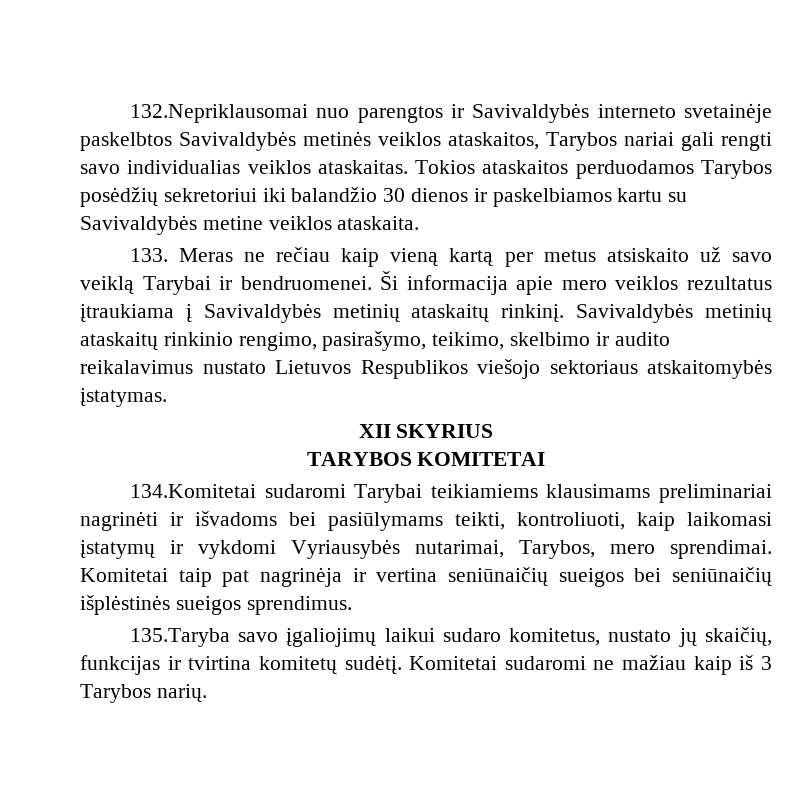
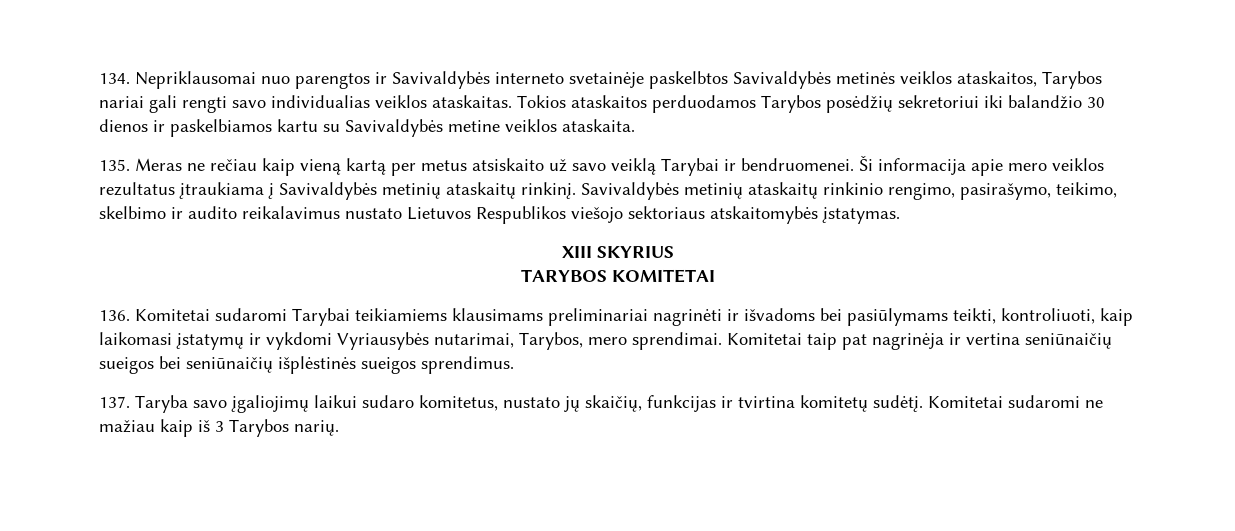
- 132.Nepriklausomai nuo parengtos ir Savivaldybės interneto svetainėje paskelbtos Savivaldybės metinės veiklos ataskaitos, Tarybos nariai gali rengti savo individualias veiklos ataskaitas.
+ 134. Nepriklausomai nuo parengtos ir Savivaldybės interneto svetainėje paskelbtos Savivaldybės metinės veiklos ataskaitos, Tarybos nariai gali rengti savo individualias veiklos ataskaitas.
- 133. Meras ne rečiau kaip vieną kartą per metus atsiskaito už savo veiklą Tarybai ir bendruomenei.
+ 135. Meras ne rečiau kaip vieną kartą per metus atsiskaito už savo veiklą Tarybai ir bendruomenei.
- XII SKYRIUS
+ XIII SKYRIUS
- 134.Komitetai sudaromi Tarybai teikiamiems klausimams preliminariai nagrinėti ir išvadoms bei pasiūlymams teikti, kontroliuoti, kaip laikomasi įstatymų ir vykdomi Vyriausybės nutarimai, Tarybos, mero sprendimai.
+ 136. Komitetai sudaromi Tarybai teikiamiems klausimams preliminariai nagrinėti ir išvadoms bei pasiūlymams teikti, kontroliuoti, kaip laikomasi įstatymų ir vykdomi Vyriausybės nutarimai, Tarybos, mero sprendimai.
- 135.Taryba savo įgaliojimų laikui sudaro komitetus, nustato jų skaičių, funkcijas ir tvirtina komitetų sudėtį.
+ 137. Taryba savo įgaliojimų laikui sudaro komitetus, nustato jų skaičių, funkcijas ir tvirtina komitetų sudėtį.

